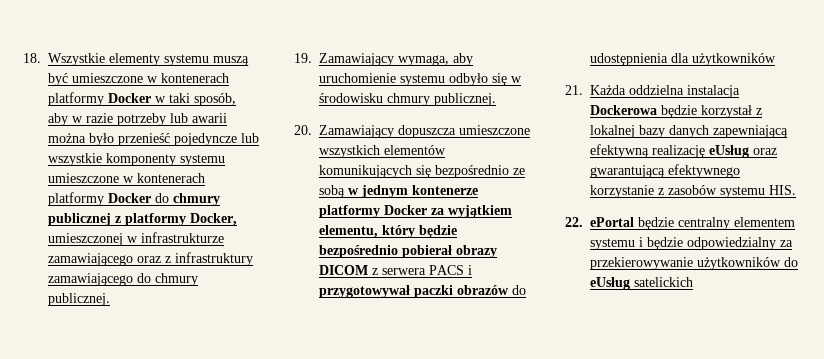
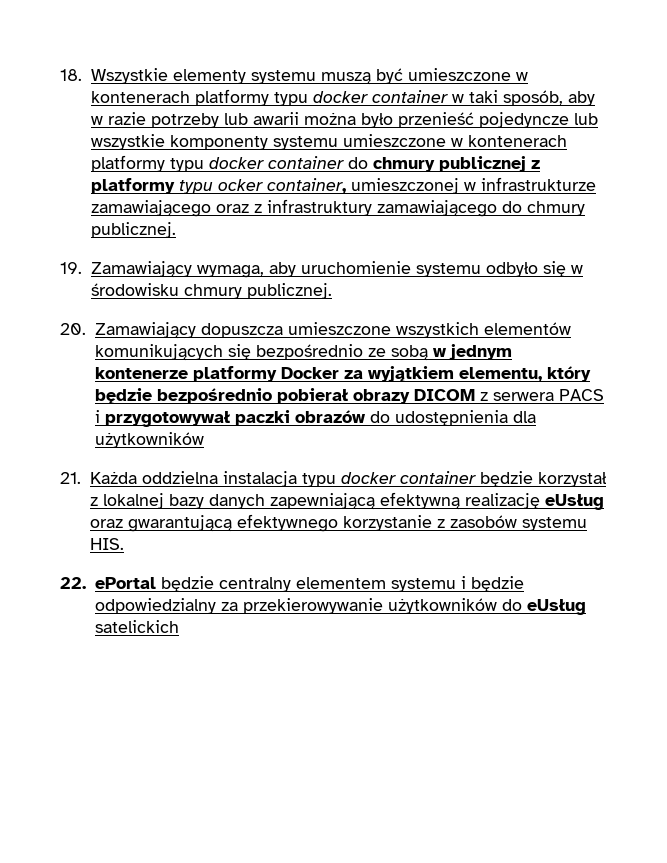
- 18. Wszystkie elementy systemu muszą być umieszczone w kontenerach platformy Docker w taki sposób, aby w razie potrzeby lub awarii można było przenieść pojedyncze lub wszystkie komponenty systemu umieszczone w kontenerach platformy Docker do chmury publicznej z platformy Docker, umieszczonej w infrastrukturze zamawiającego oraz z infrastruktury zamawiającego do chmury publicznej.
+ 18. Wszystkie elementy systemu muszą być umieszczone w kontenerach platformy typu docker container w taki sposób, aby w razie potrzeby lub awarii można było przenieść pojedyncze lub wszystkie komponenty systemu umieszczone w kontenerach platformy typu docker container do chmury publicznej z platformy typu ocker container, umieszczonej w infrastrukturze zamawiającego oraz z infrastruktury zamawiającego do chmury publicznej.
- 21. Każda oddzielna instalacja Dockerowa będzie korzystał z lokalnej bazy danych zapewniającą efektywną realizację eUsług oraz gwarantującą efektywnego korzystanie z zasobów systemu HIS.
+ 21. Każda oddzielna instalacja typu docker container będzie korzystał z lokalnej bazy danych zapewniającą efektywną realizację eUsług oraz gwarantującą efektywnego korzystanie z zasobów systemu HIS.

